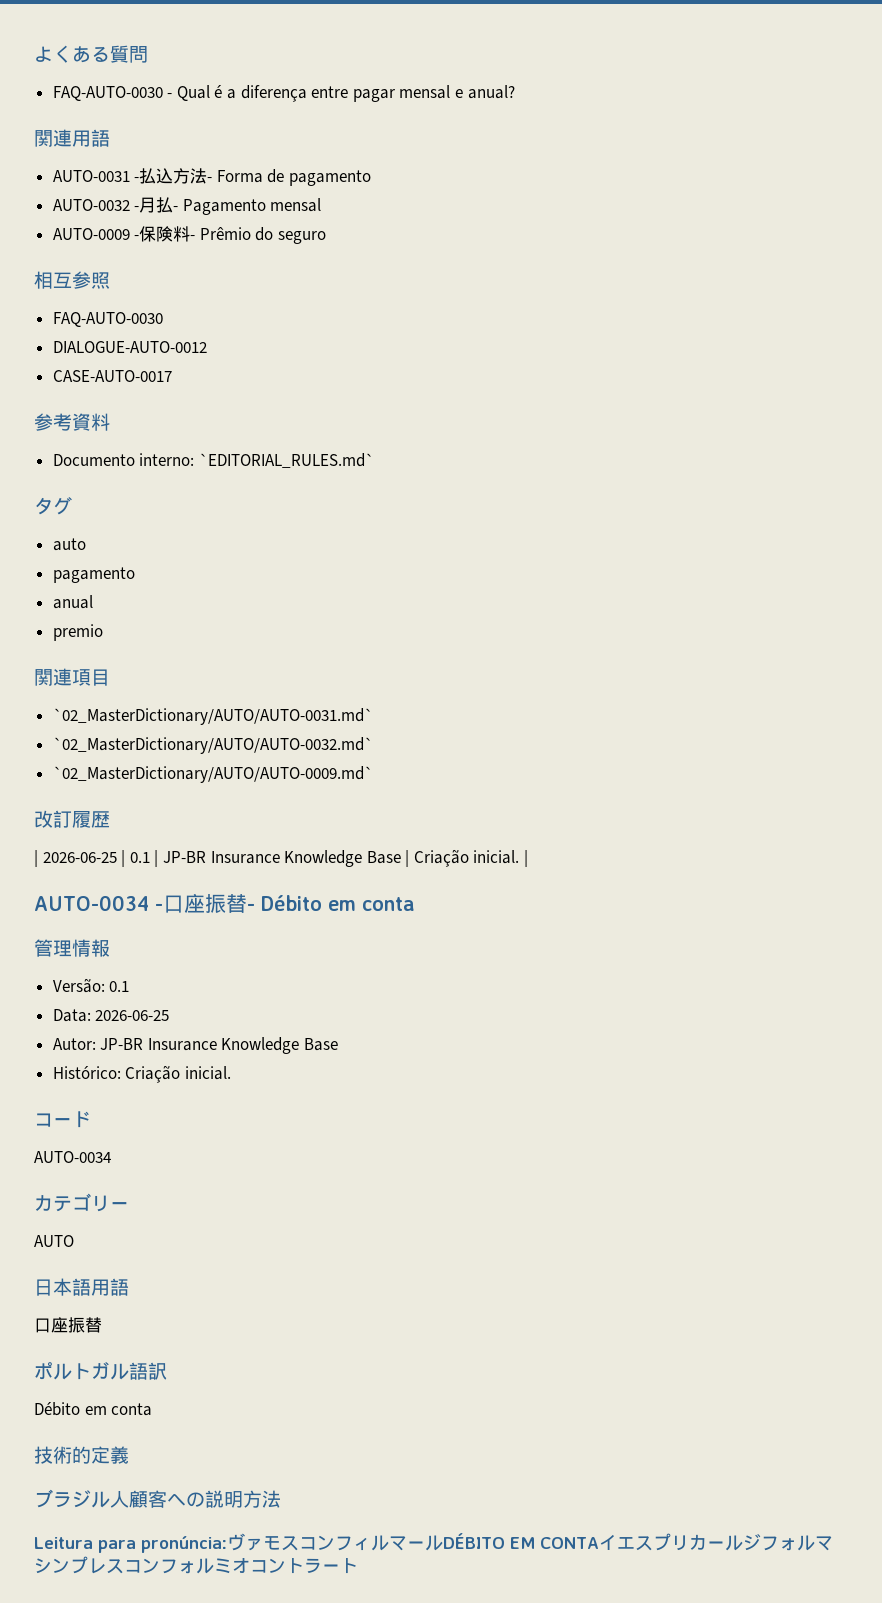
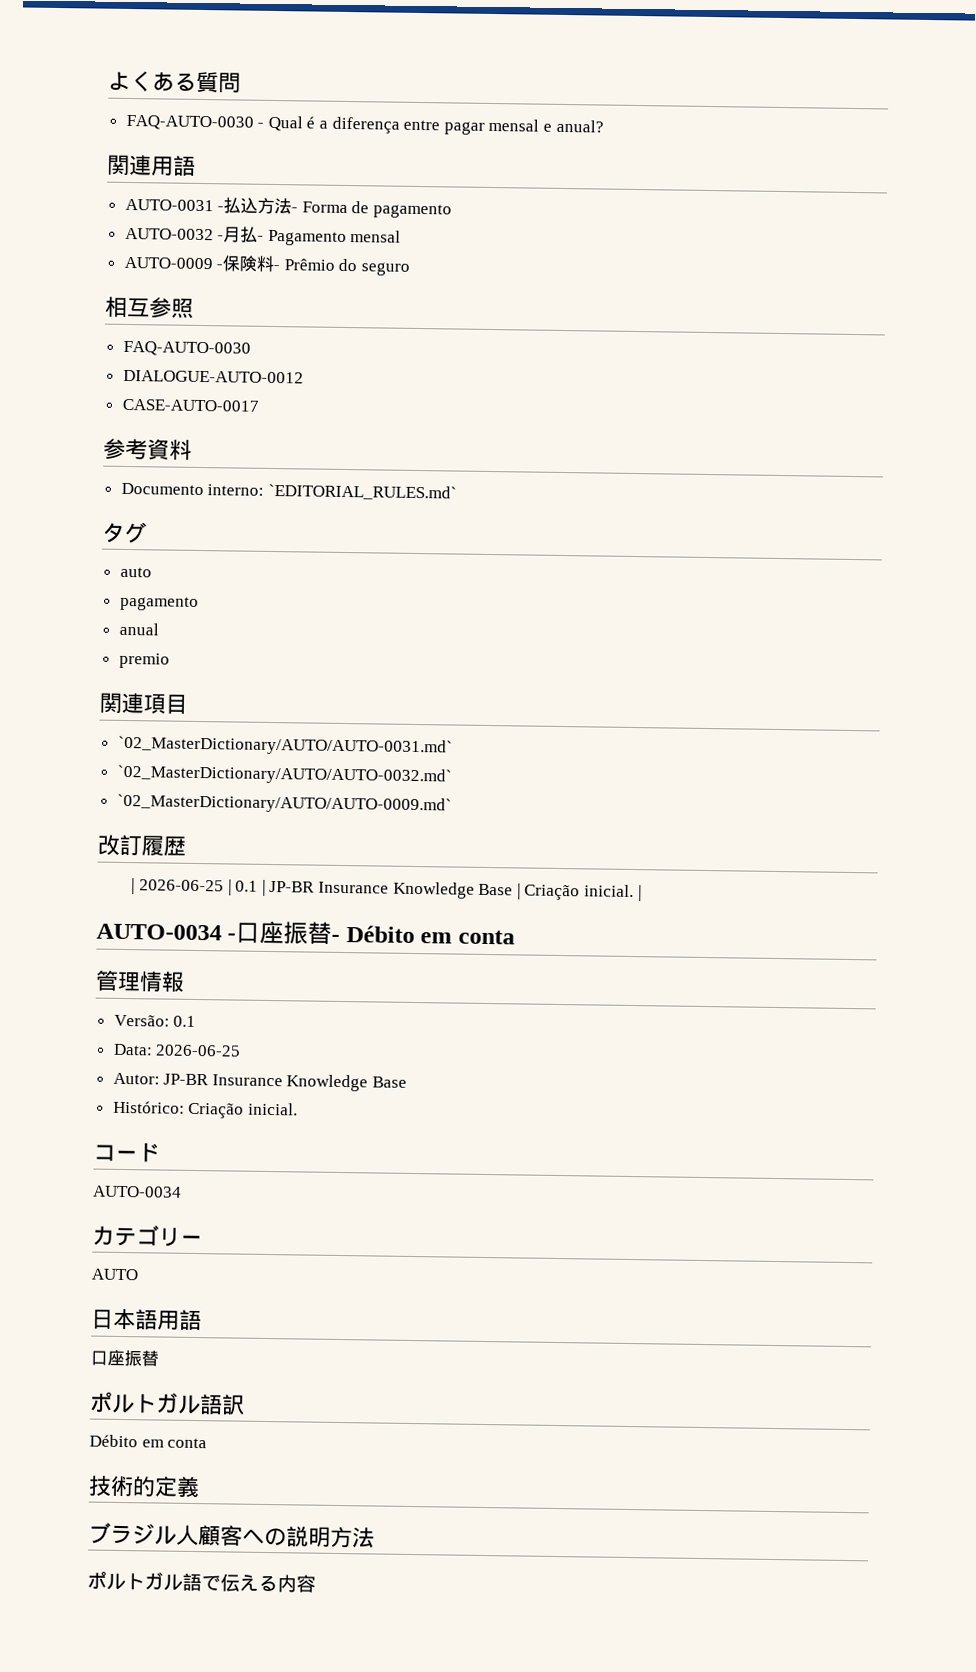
- Leitura para pronúncia:ヴァモスコンフィルマールDÉBITO EM CONTAイエスプリカールジフォルマシンプレスコンフォルミオコントラート
+ ポルトガル語で伝える内容

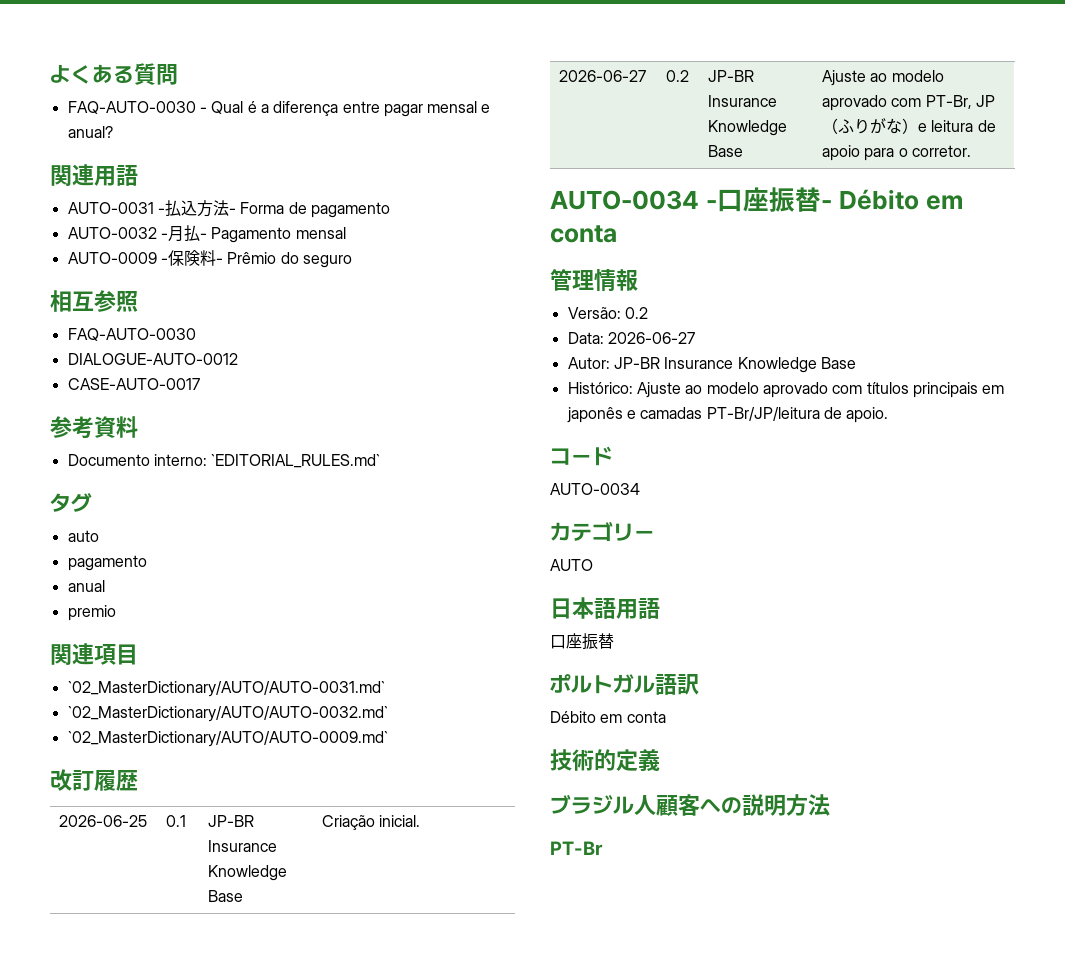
- | 2026-06-25 | 0.1 | JP-BR Insurance Knowledge Base | Criação inicial. |
+ 2026-06-25 | 0.1 | JP-BR Insurance Knowledge Base | Criação inicial.
+ 2026-06-27 | 0.2 | JP-BR Insurance Knowledge Base | Ajuste ao modelo aprovado com PT-Br, JP（ふりがな）e leitura de apoio para o corretor.
- Versão: 0.1
+ Versão: 0.2
- Data: 2026-06-25
+ Data: 2026-06-27
- Histórico: Criação inicial.
+ Histórico: Ajuste ao modelo aprovado com títulos principais em japonês e camadas PT-Br/JP/leitura de apoio.
- ポルトガル語で伝える内容
+ PT-Br

